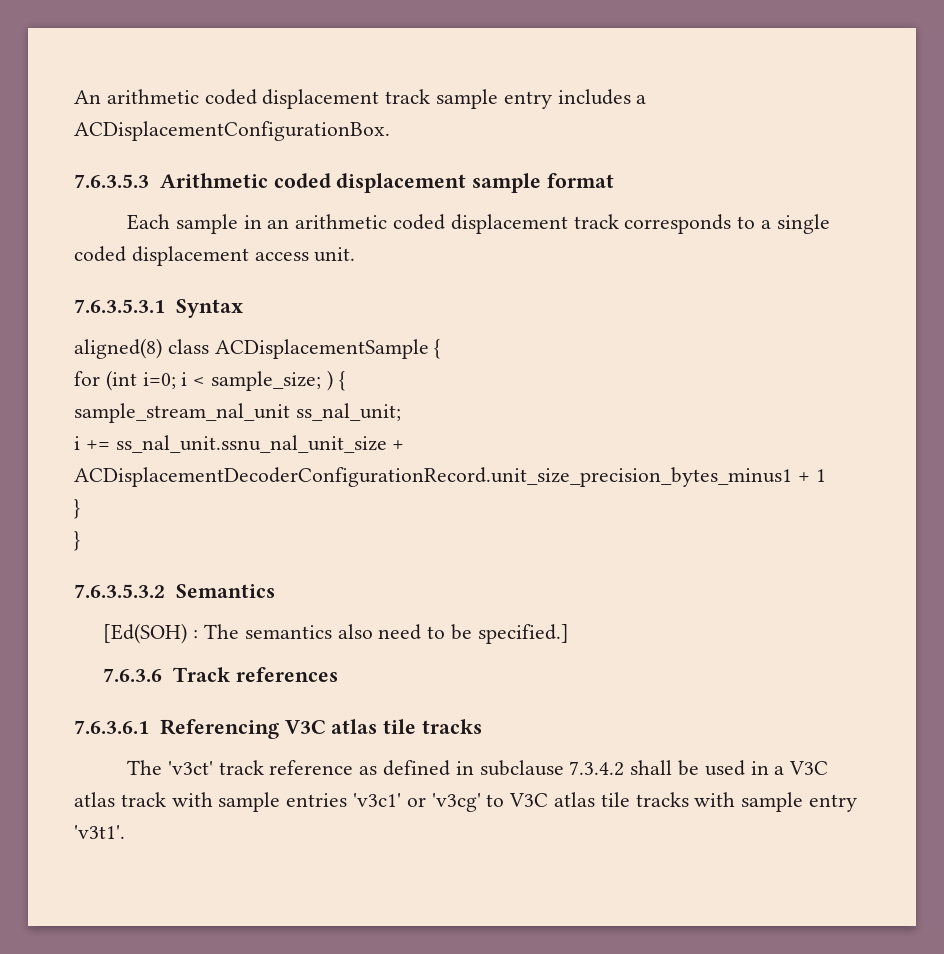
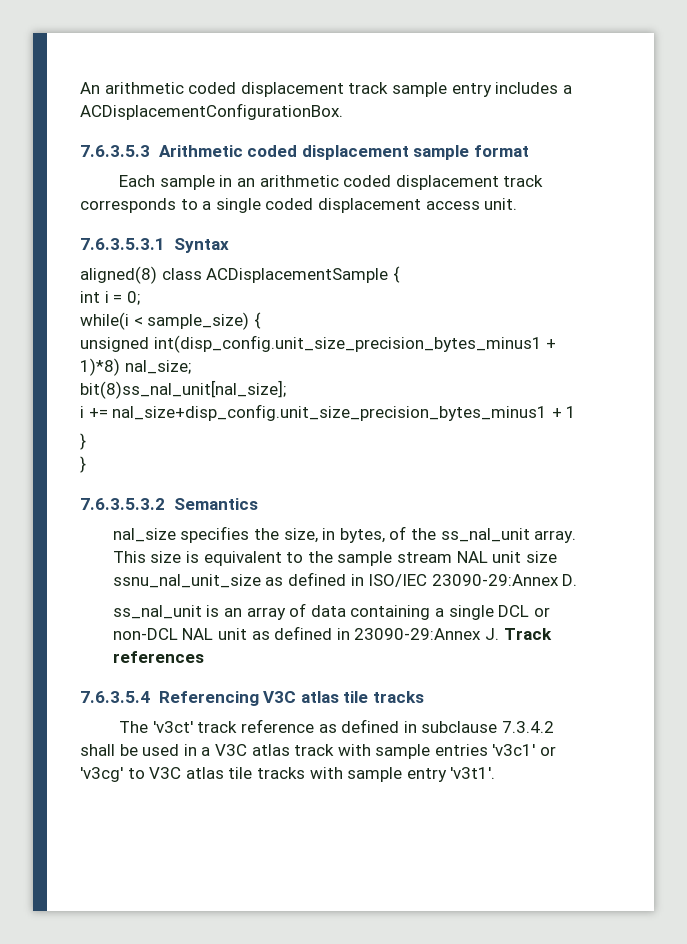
- for (int i=0; i < sample_size; ) {
- sample_stream_nal_unit ss_nal_unit;
+ int i = 0;
+ while(i < sample_size) {
+ unsigned int(disp_config.unit_size_precision_bytes_minus1 + 1)*8) nal_size;
+ bit(8)ss_nal_unit[nal_size];
- i += ss_nal_unit.ssnu_nal_unit_size + ACDisplacementDecoderConfigurationRecord.unit_size_precision_bytes_minus1 + 1
+ i += nal_size+disp_config.unit_size_precision_bytes_minus1 + 1
- [Ed(SOH) : The semantics also need to be specified.]
- 7.6.3.6 Track references
+ nal_size specifies the size, in bytes, of the ss_nal_unit array. This size is equivalent to the sample stream NAL unit size ssnu_nal_unit_size as defined in ISO/IEC 23090-29:Annex D.
+ ss_nal_unit is an array of data containing a single DCL or non-DCL NAL unit as defined in 23090-29:Annex J. Track references
- 7.6.3.6.1 Referencing V3C atlas tile tracks
+ 7.6.3.5.4 Referencing V3C atlas tile tracks

